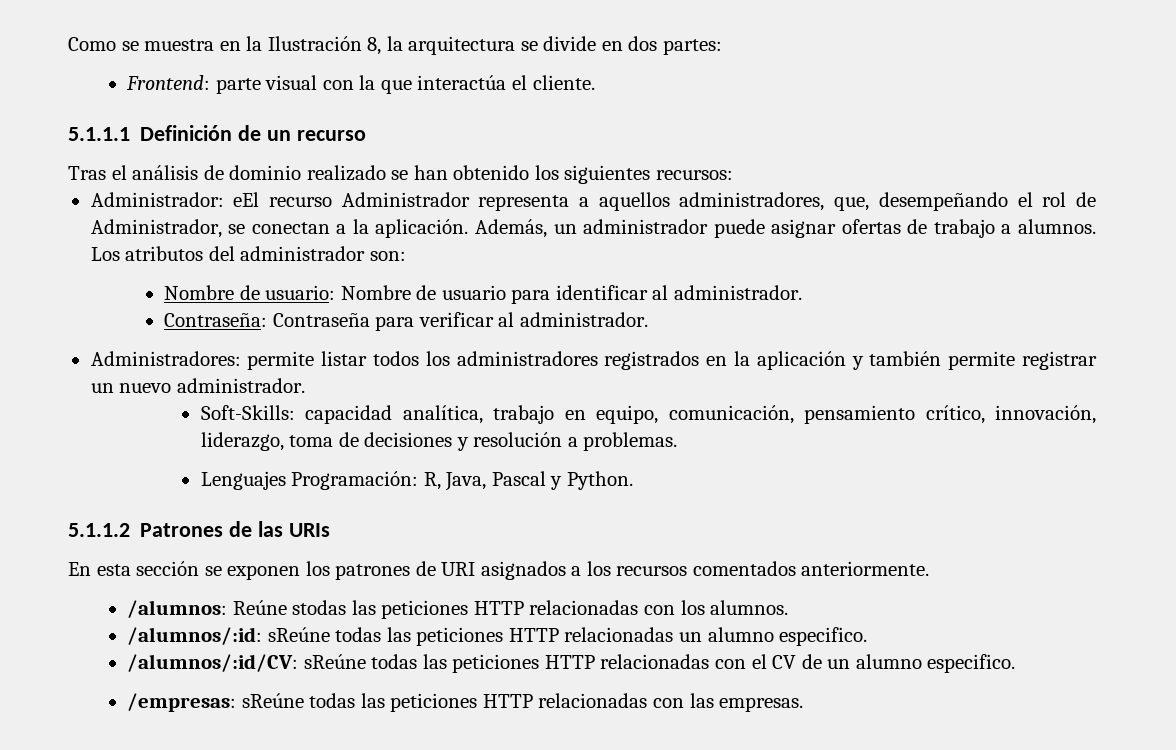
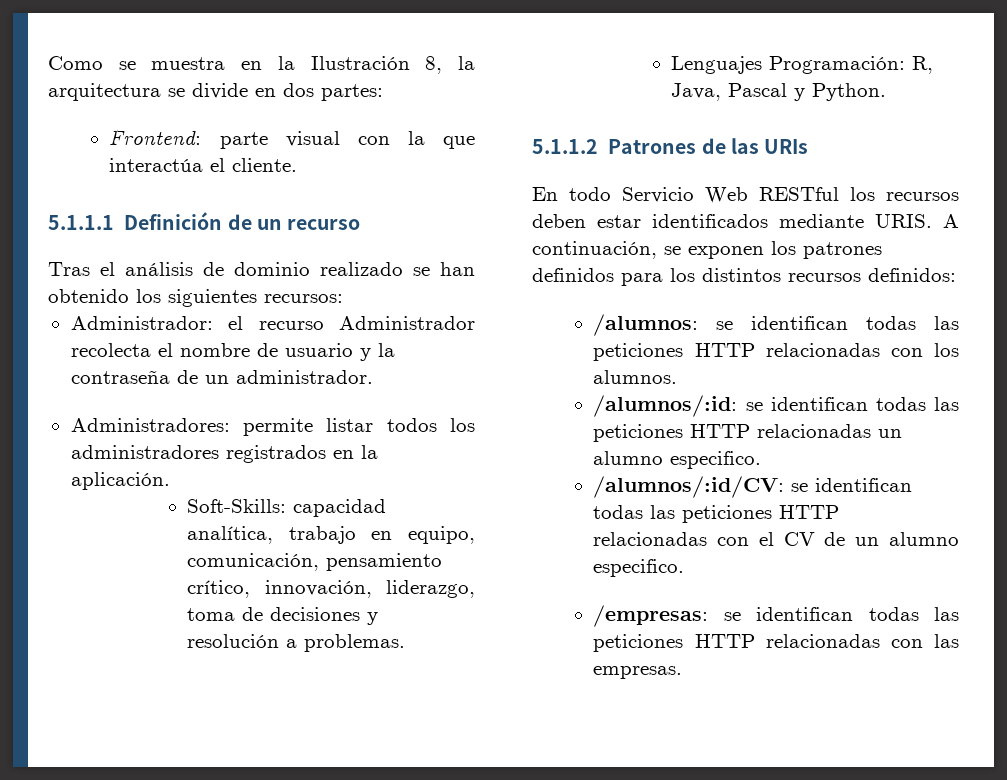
- Administrador: eEl recurso Administrador representa a aquellos administradores, que, desempeñando el rol de Administrador, se conectan a la aplicación. Además, un administrador puede asignar ofertas de trabajo a alumnos. Los atributos del administrador son:
- Nombre de usuario: Nombre de usuario para identificar al administrador.
- Contraseña: Contraseña para verificar al administrador.
+ Administrador: el recurso Administrador recolecta el nombre de usuario y la contraseña de un administrador.
- Administradores: permite listar todos los administradores registrados en la aplicación y también permite registrar un nuevo administrador.
+ Administradores: permite listar todos los administradores registrados en la aplicación.
- En esta sección se exponen los patrones de URI asignados a los recursos comentados anteriormente.
- /alumnos: Reúne stodas las peticiones HTTP relacionadas con los alumnos.
+ En todo Servicio Web RESTful los recursos deben estar identificados mediante URIS. A continuación, se exponen los patrones definidos para los distintos recursos definidos:
+ /alumnos: se identifican todas las peticiones HTTP relacionadas con los alumnos.
- /alumnos/:id: sReúne todas las peticiones HTTP relacionadas un alumno especifico.
+ /alumnos/:id: se identifican todas las peticiones HTTP relacionadas un alumno especifico.
- /alumnos/:id/CV: sReúne todas las peticiones HTTP relacionadas con el CV de un alumno especifico.
+ /alumnos/:id/CV: se identifican todas las peticiones HTTP relacionadas con el CV de un alumno especifico.
- /empresas: sReúne todas las peticiones HTTP relacionadas con las empresas.
+ /empresas: se identifican todas las peticiones HTTP relacionadas con las empresas.

